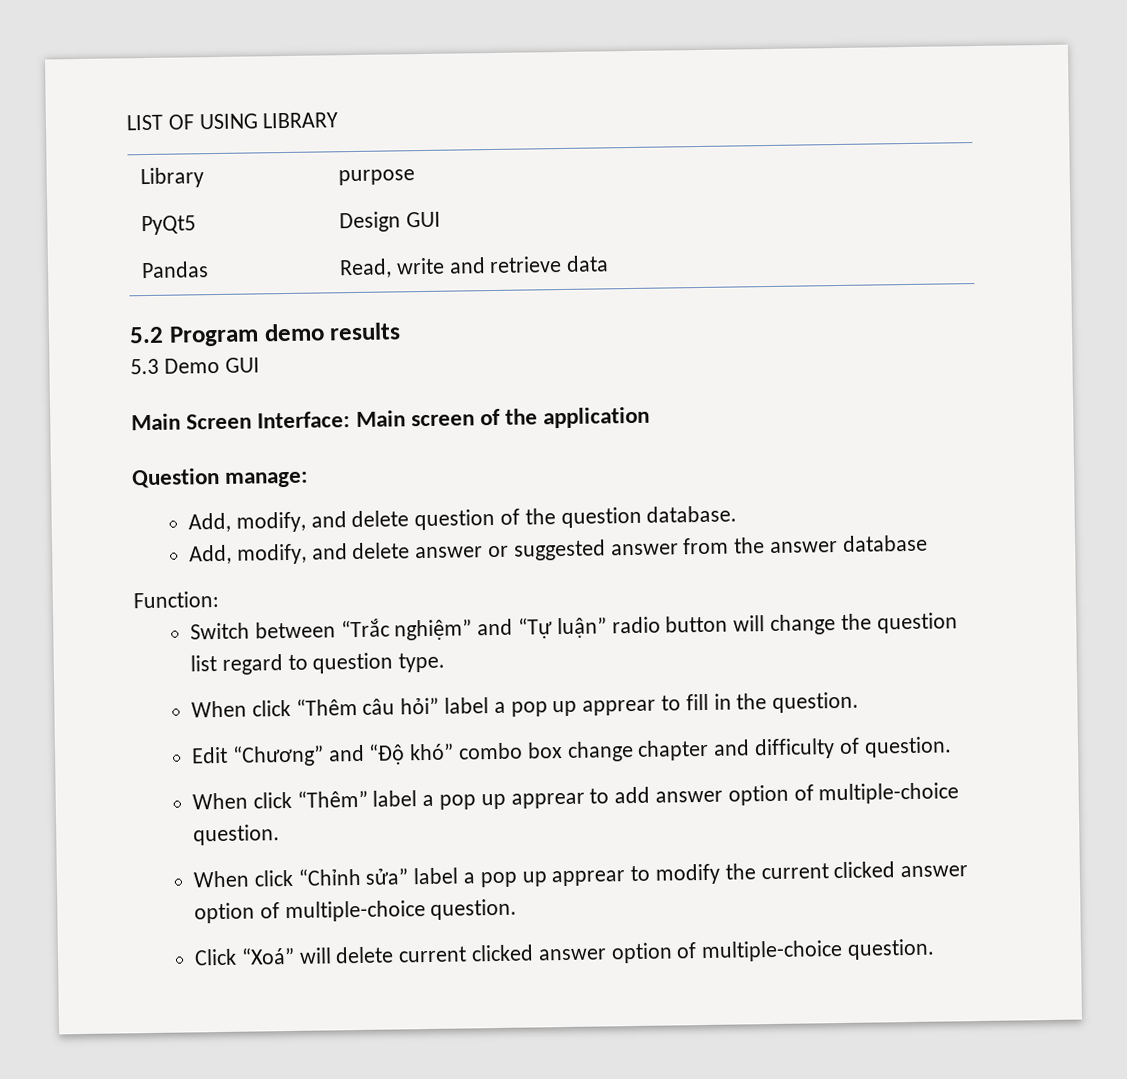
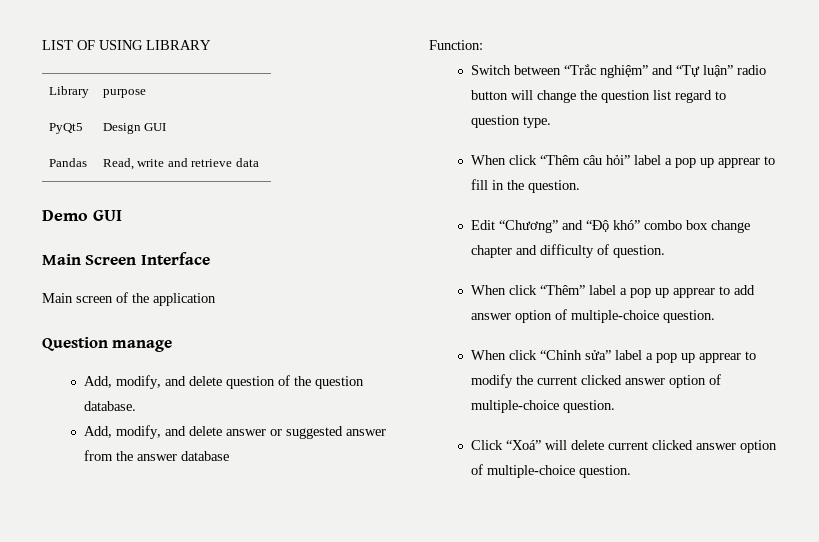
- 5.2 Program demo results
- 5.3 Demo GUI
+ Demo GUI
- Main Screen Interface: Main screen of the application
+ Main Screen Interface
+ Main screen of the application
- Question manage:
+ Question manage

